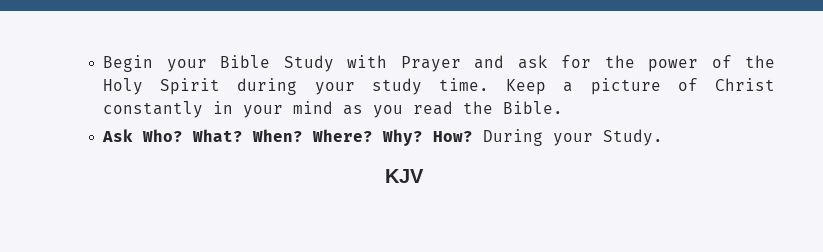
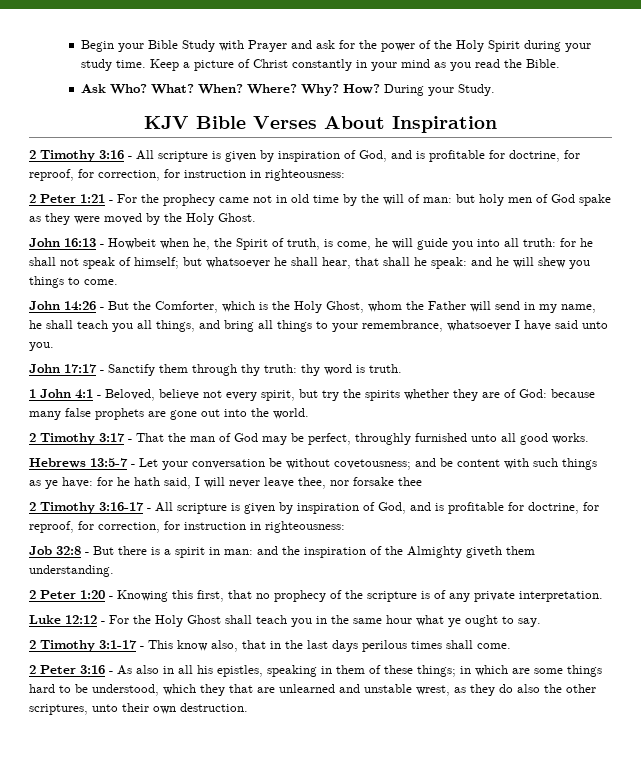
- KJV
+ KJV Bible Verses About Inspiration
+ 2 Timothy 3:16 - All scripture is given by inspiration of God, and is profitable for doctrine, for reproof, for correction, for instruction in righteousness:
+ 2 Peter 1:21 - For the prophecy came not in old time by the will of man: but holy men of God spake as they were moved by the Holy Ghost.
+ John 16:13 - Howbeit when he, the Spirit of truth, is come, he will guide you into all truth: for he shall not speak of himself; but whatsoever he shall hear, that shall he speak: and he will shew you things to come.
+ John 14:26 - But the Comforter, which is the Holy Ghost, whom the Father will send in my name, he shall teach you all things, and bring all things to your remembrance, whatsoever I have said unto you.
+ John 17:17 - Sanctify them through thy truth: thy word is truth.
+ 1 John 4:1 - Beloved, believe not every spirit, but try the spirits whether they are of God: because many false prophets are gone out into the world.
+ 2 Timothy 3:17 - That the man of God may be perfect, throughly furnished unto all good works.
+ Hebrews 13:5-7 - Let your conversation be without covetousness; and be content with such things as ye have: for he hath said, I will never leave thee, nor forsake thee
+ 2 Timothy 3:16-17 - All scripture is given by inspiration of God, and is profitable for doctrine, for reproof, for correction, for instruction in righteousness:
+ Job 32:8 - But there is a spirit in man: and the inspiration of the Almighty giveth them understanding.
+ 2 Peter 1:20 - Knowing this first, that no prophecy of the scripture is of any private interpretation.
+ Luke 12:12 - For the Holy Ghost shall teach you in the same hour what ye ought to say.
+ 2 Timothy 3:1-17 - This know also, that in the last days perilous times shall come.
+ 2 Peter 3:16 - As also in all his epistles, speaking in them of these things; in which are some things hard to be understood, which they that are unlearned and unstable wrest, as they do also the other scriptures, unto their own destruction.

